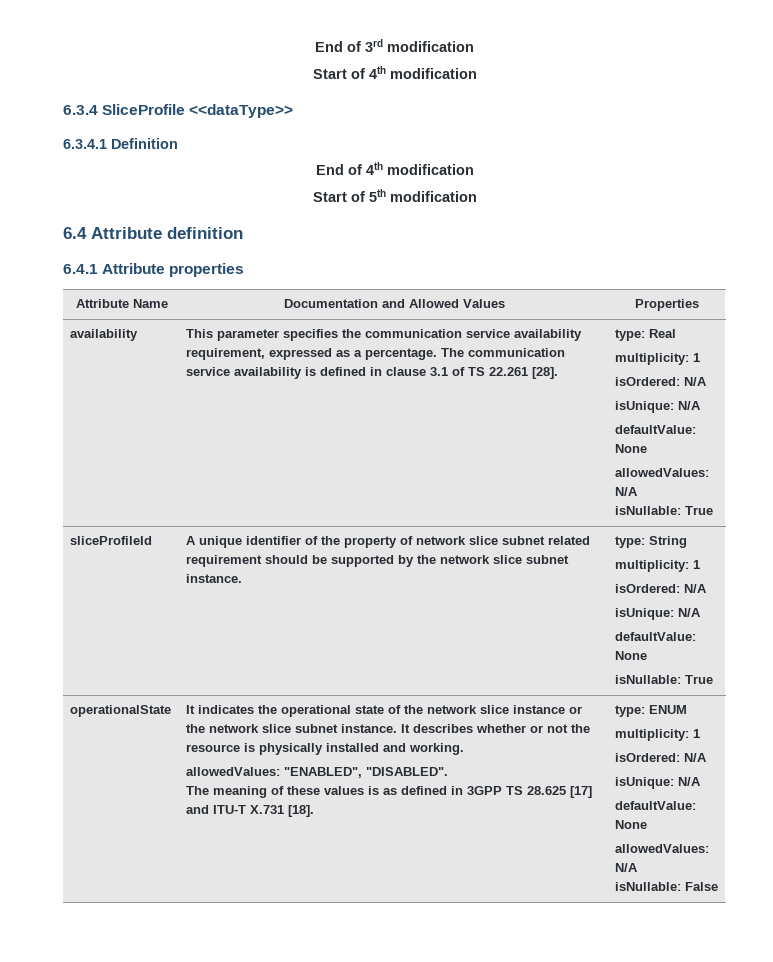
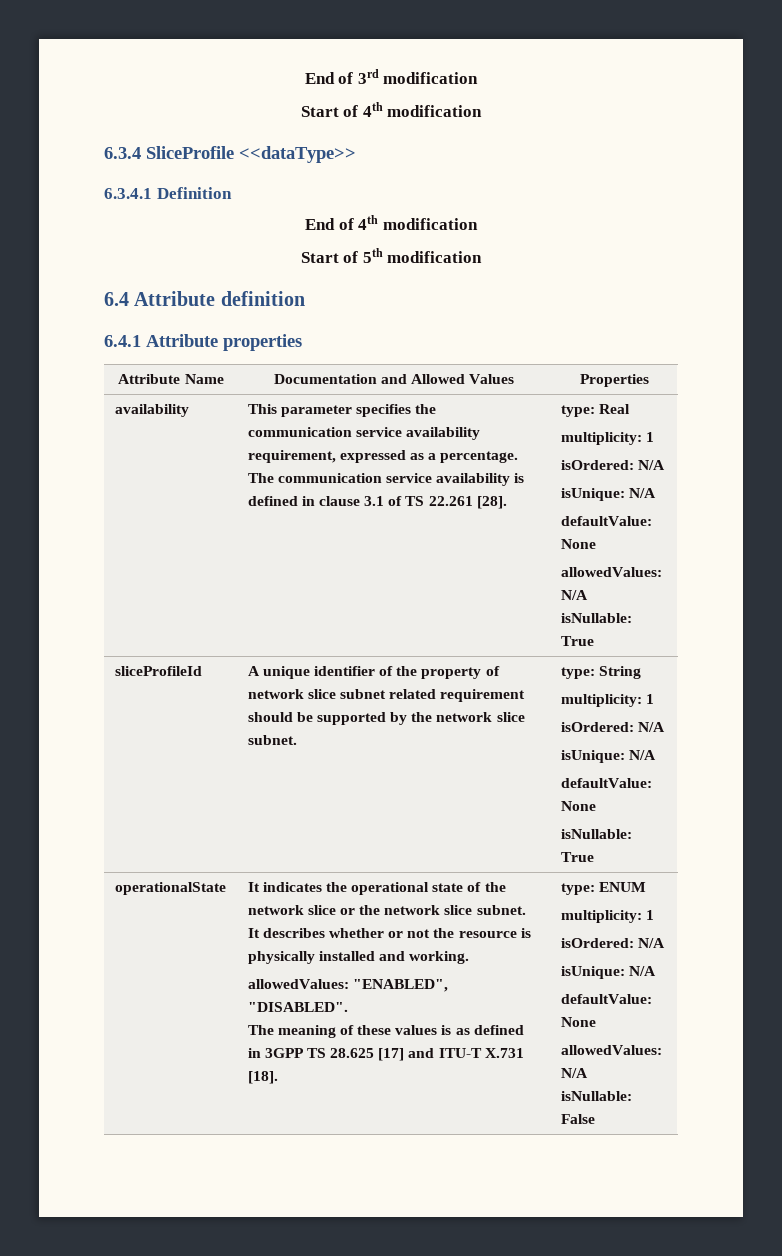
- sliceProfileId | A unique identifier of the property of network slice subnet related requirement should be supported by the network slice subnet instance. | type: String
+ sliceProfileId | A unique identifier of the property of network slice subnet related requirement should be supported by the network slice subnet. | type: String
- It indicates the operational state of the network slice instance or the network slice subnet instance.
+ It indicates the operational state of the network slice or the network slice subnet.

